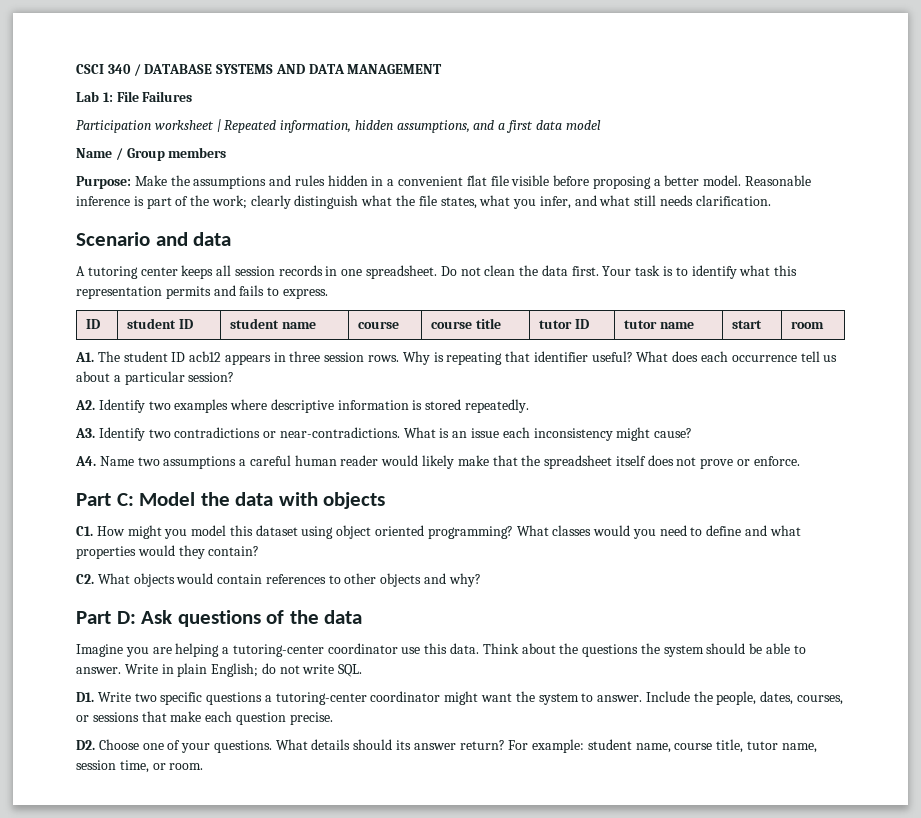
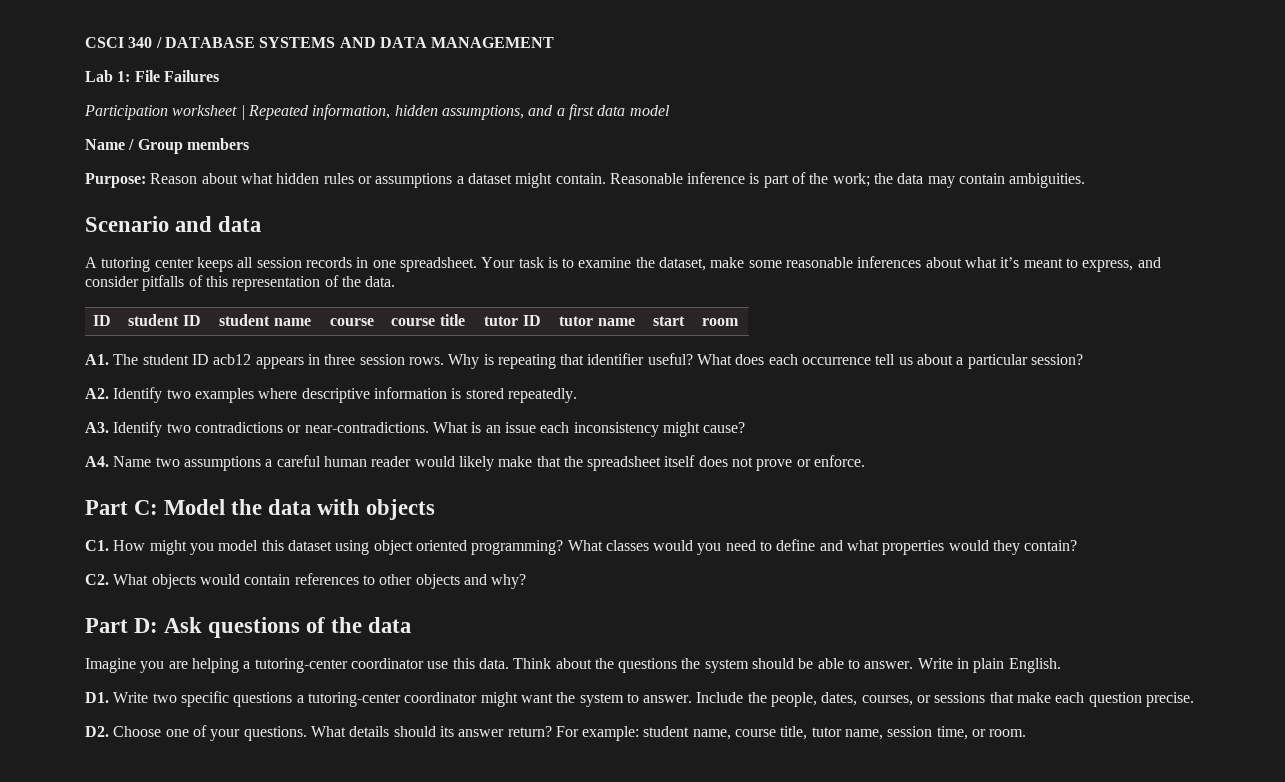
- Purpose: Make the assumptions and rules hidden in a convenient flat file visible before proposing a better model.
+ Purpose: Reason about what hidden rules or assumptions a dataset might contain.
- Reasonable inference is part of the work; clearly distinguish what the file states, what you infer, and what still needs clarification.
+ Reasonable inference is part of the work; the data may contain ambiguities.
- Do not clean the data first. Your task is to identify what this representation permits and fails to express.
+ Your task is to examine the dataset, make some reasonable inferences about what it’s meant to express, and consider pitfalls of this representation of the data.
- Write in plain English; do not write SQL.
+ Write in plain English.

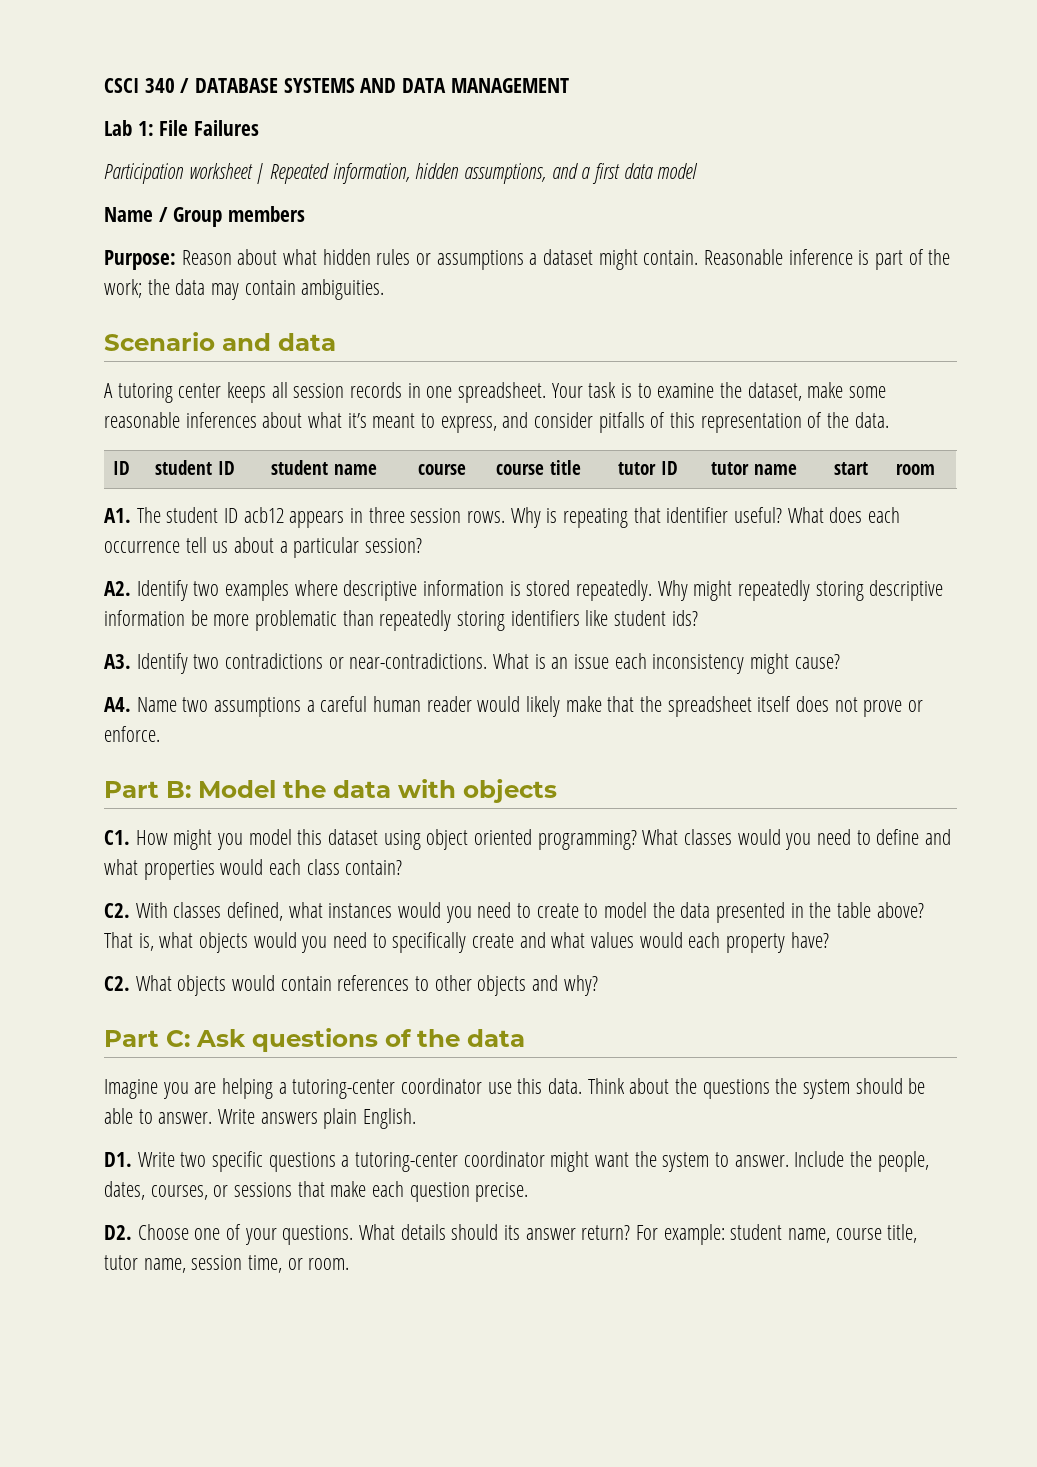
+ Why might repeatedly storing descriptive information be more problematic than repeatedly storing identifiers like student ids?
- Part C: Model the data with objects
+ Part B: Model the data with objects
- What classes would you need to define and what properties would they contain?
+ What classes would you need to define and what properties would each class contain?
+ C2. With classes defined, what instances would you need to create to model the data presented in the table above? That is, what objects would you need to specifically create and what values would each property have?
- Part D: Ask questions of the data
+ Part C: Ask questions of the data
- Write in plain English.
+ Write answers plain English.

